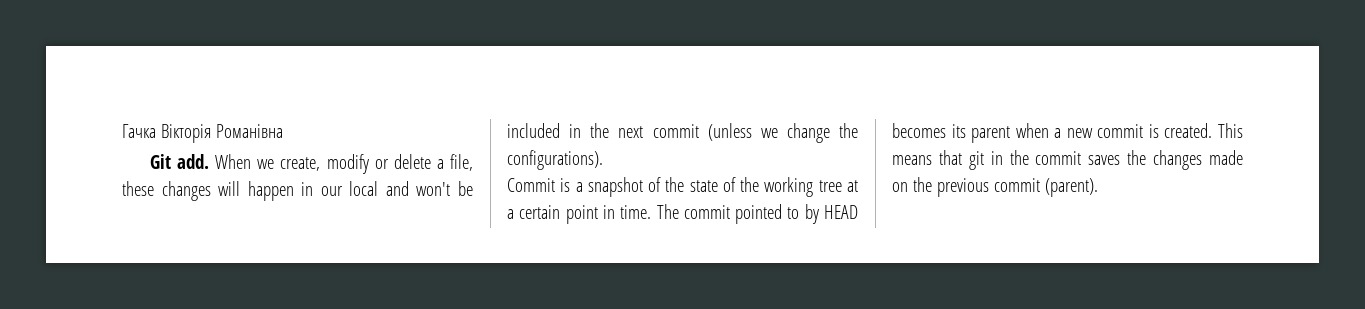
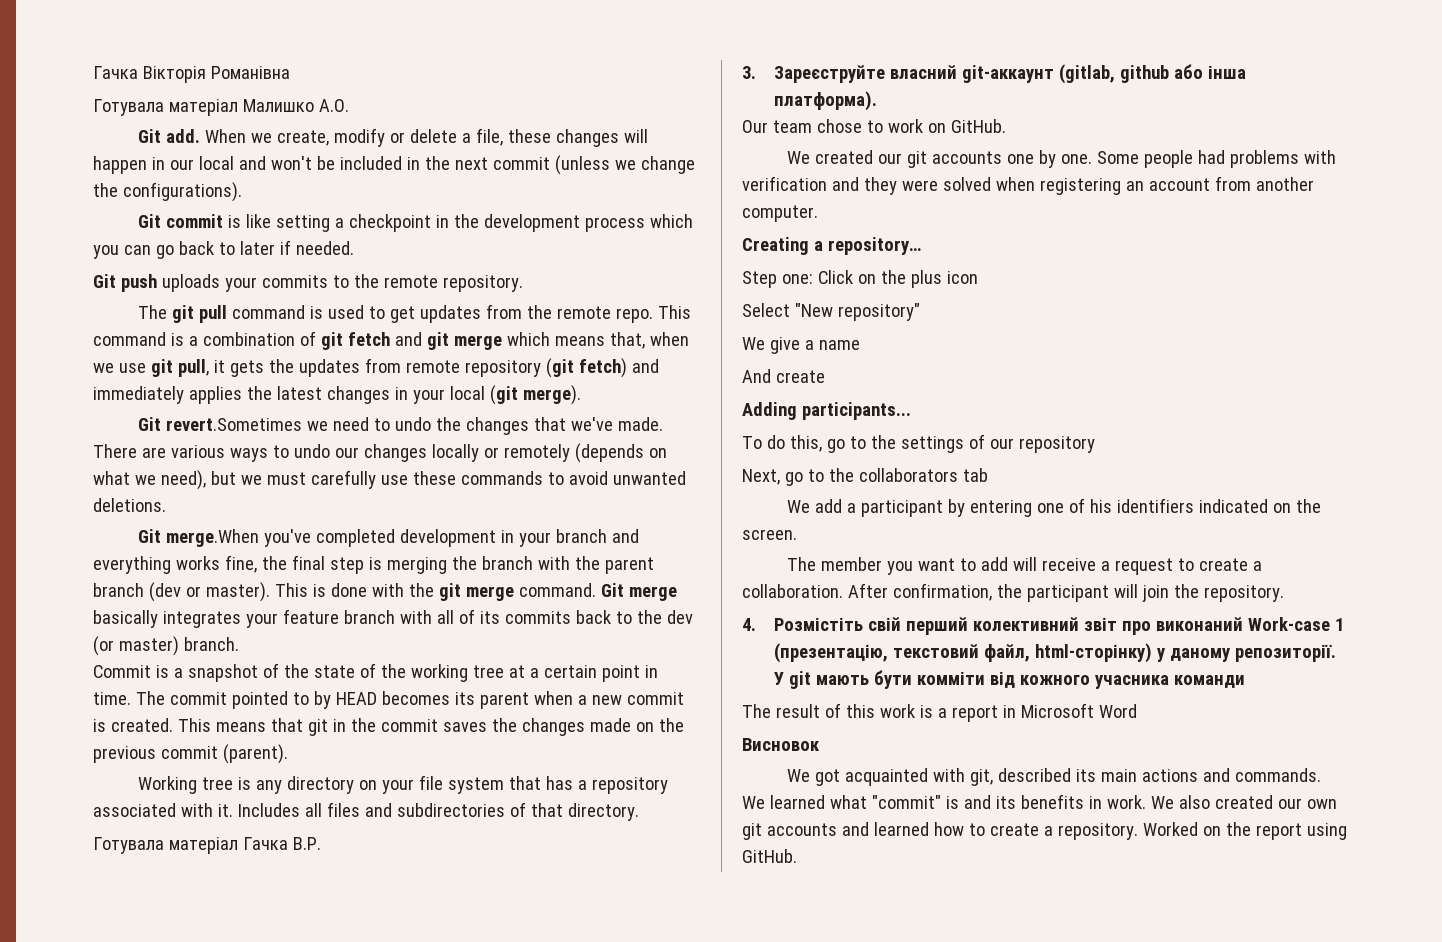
+ Готувала матеріал Малишко А.О.
+ Git commit is like setting a checkpoint in the development process which you can go back to later if needed.
+ Git push uploads your commits to the remote repository.
+ The git pull command is used to get updates from the remote repo. This command is a combination of git fetch and git merge which means that, when we use git pull, it gets the updates from remote repository (git fetch) and immediately applies the latest changes in your local (git merge).
+ Git revert.Sometimes we need to undo the changes that we've made. There are various ways to undo our changes locally or remotely (depends on what we need), but we must carefully use these commands to avoid unwanted deletions.
+ Git merge.When you've completed development in your branch and everything works fine, the final step is merging the branch with the parent branch (dev or master). This is done with the git merge command. Git merge basically integrates your feature branch with all of its commits back to the dev (or master) branch.
+ Working tree is any directory on your file system that has a repository associated with it. Includes all files and subdirectories of that directory.
+ Готувала матеріал Гачка В.Р.
+ 3. Зареєструйте власний git-аккаунт (gitlab, github або інша платформа).
+ Our team chose to work on GitHub.
+ We created our git accounts one by one. Some people had problems with verification and they were solved when registering an account from another computer.
+ Creating a repository…
+ Step one: Click on the plus icon
+ Select "New repository"
+ We give a name
+ And create
+ Adding participants...
+ To do this, go to the settings of our repository
+ Next, go to the collaborators tab
+ We add a participant by entering one of his identifiers indicated on the screen.
+ The member you want to add will receive a request to create a collaboration. After confirmation, the participant will join the repository.
+ 4. Розмістіть свій перший колективний звіт про виконаний Work-case 1 (презентацію, текстовий файл, html-сторінку) у даному репозиторії. У git мають бути комміти від кожного учасника команди
+ The result of this work is a report in Microsoft Word
+ Висновок
+ We got acquainted with git, described its main actions and commands. We learned what "commit" is and its benefits in work. We also created our own git accounts and learned how to create a repository. Worked on the report using GitHub.

